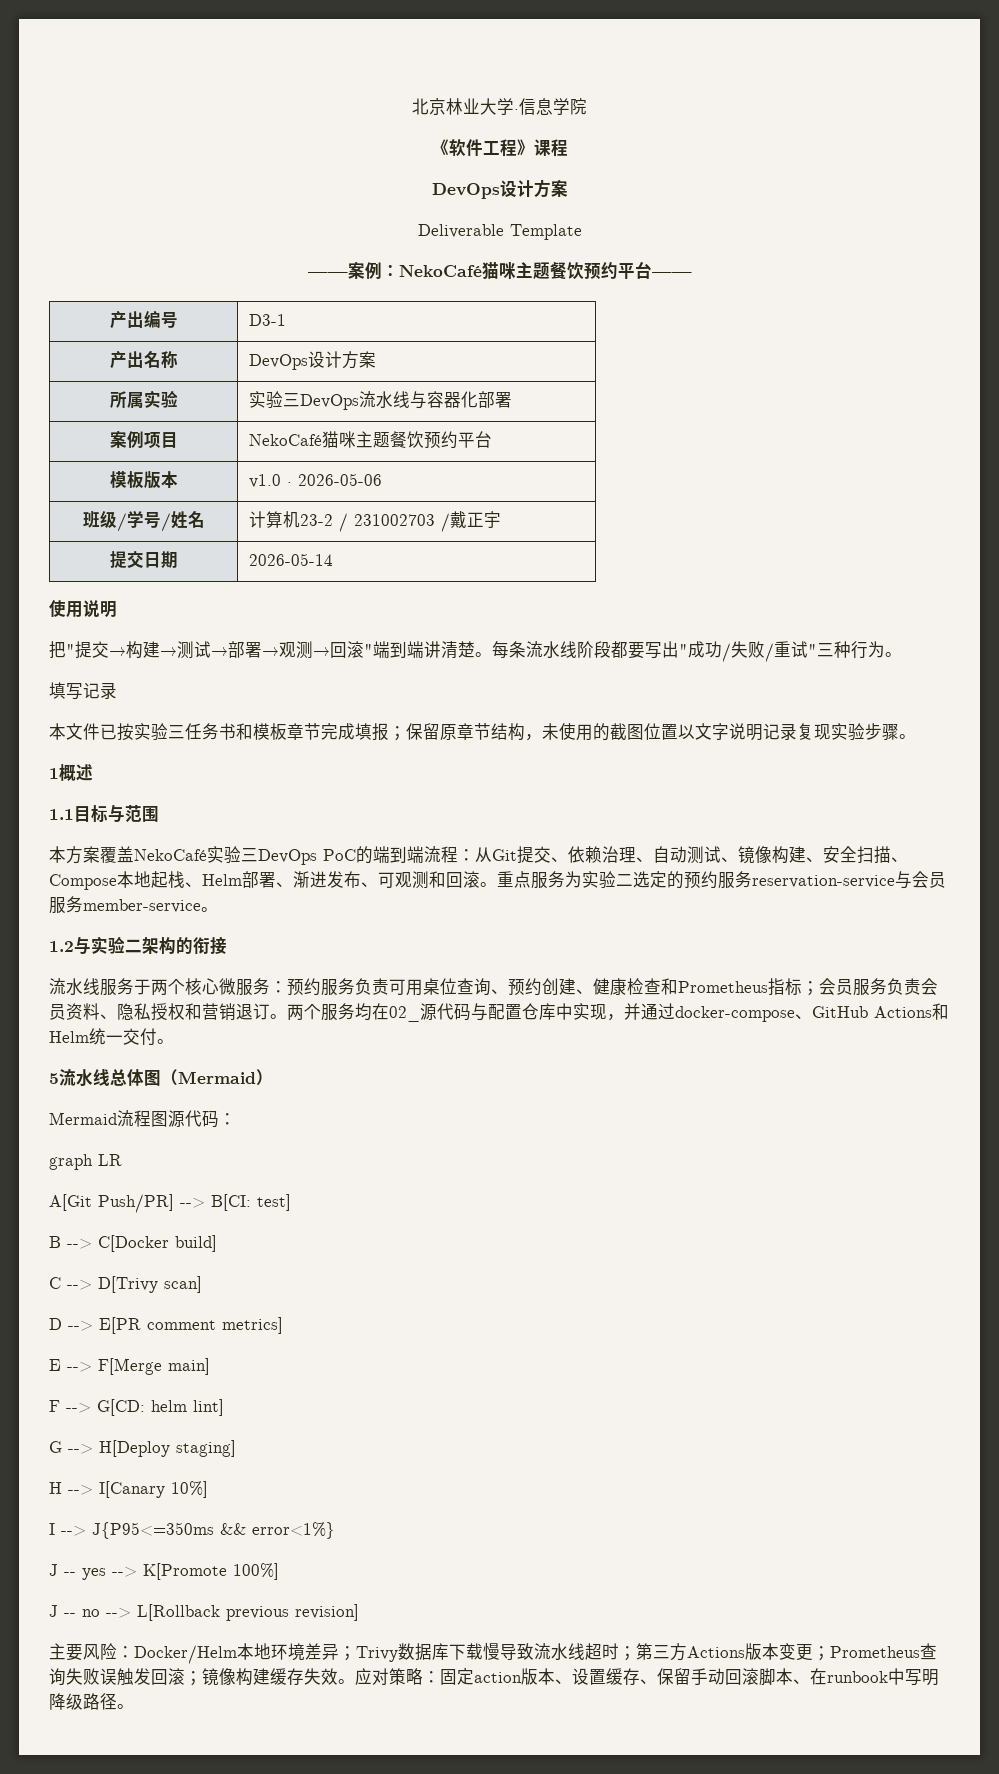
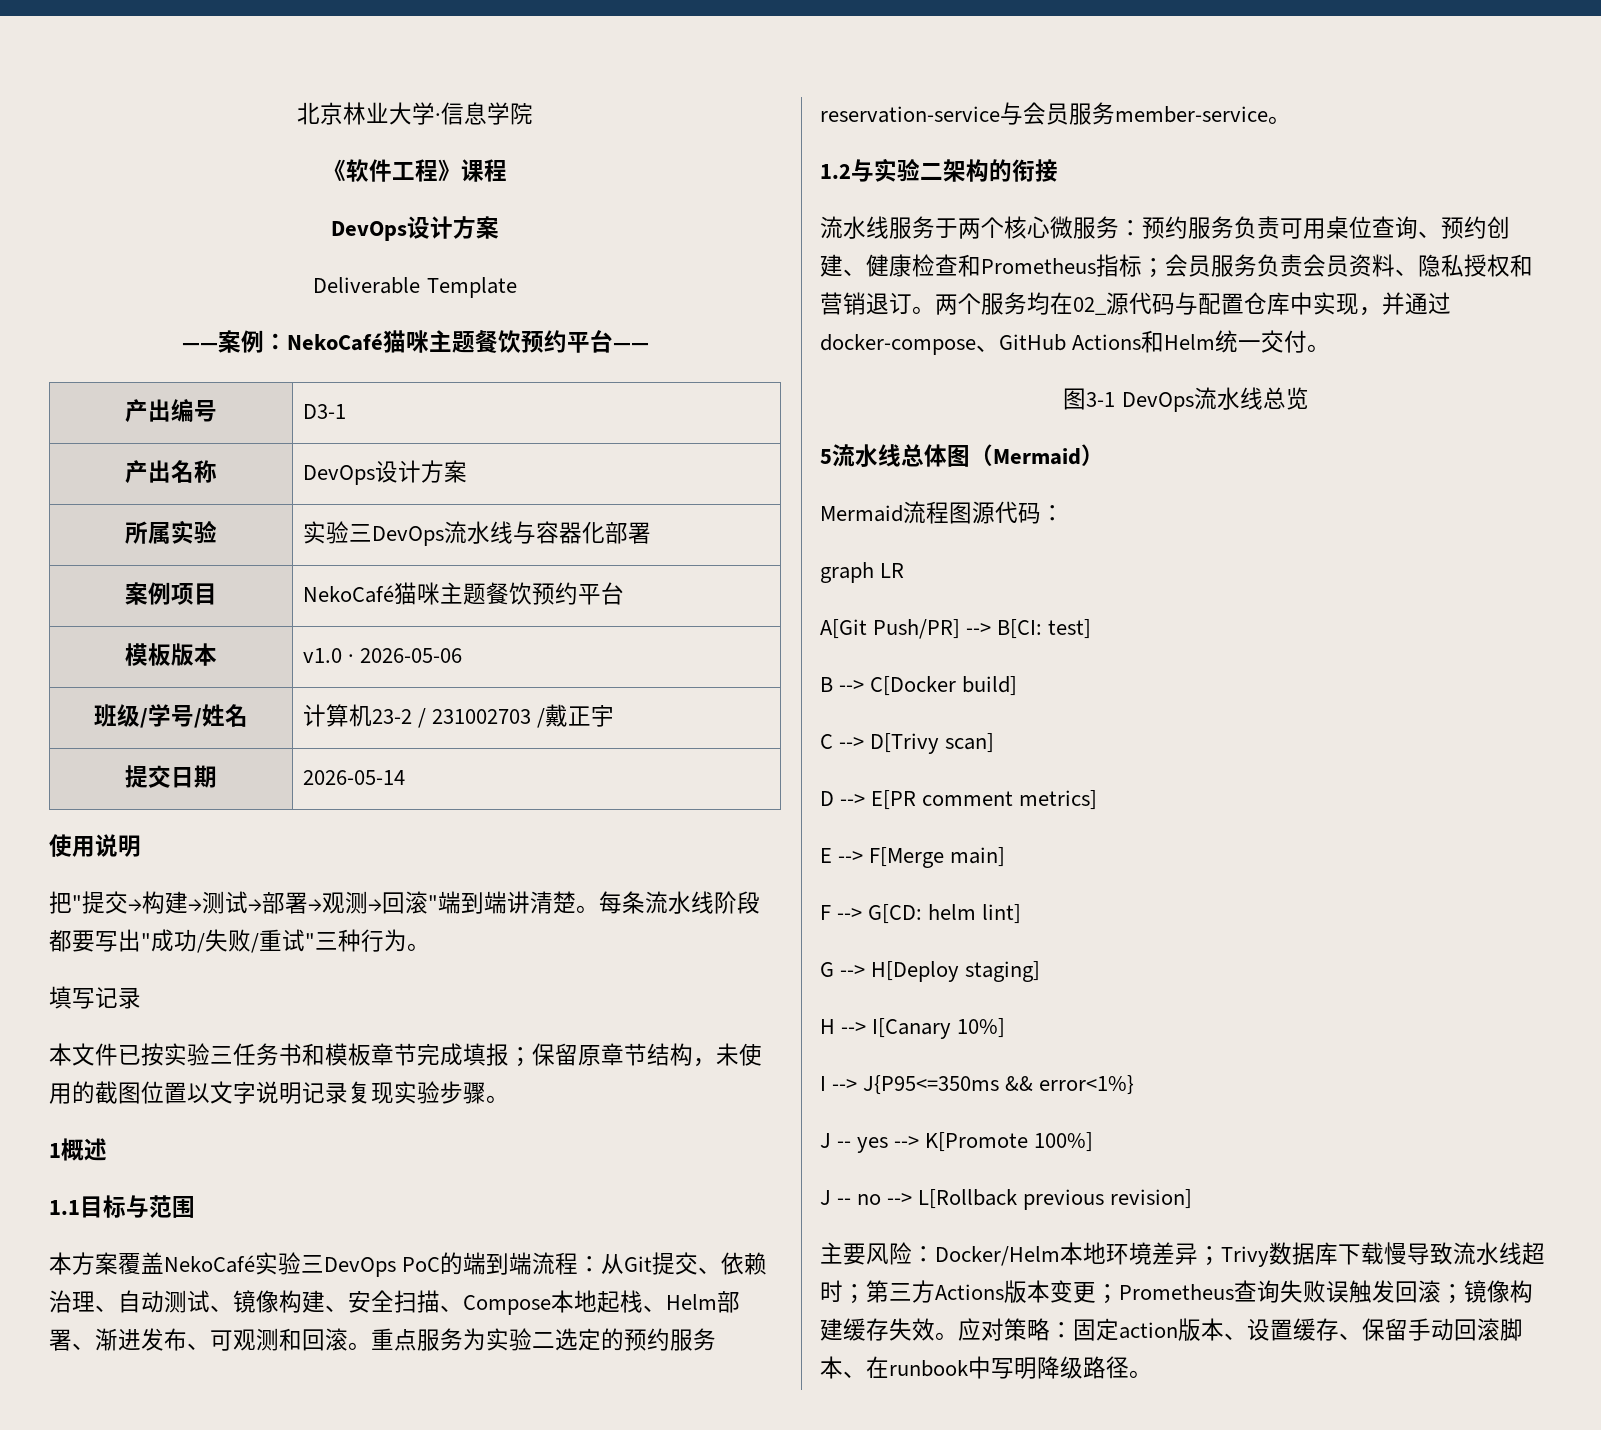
+ 图3-1 DevOps流水线总览

